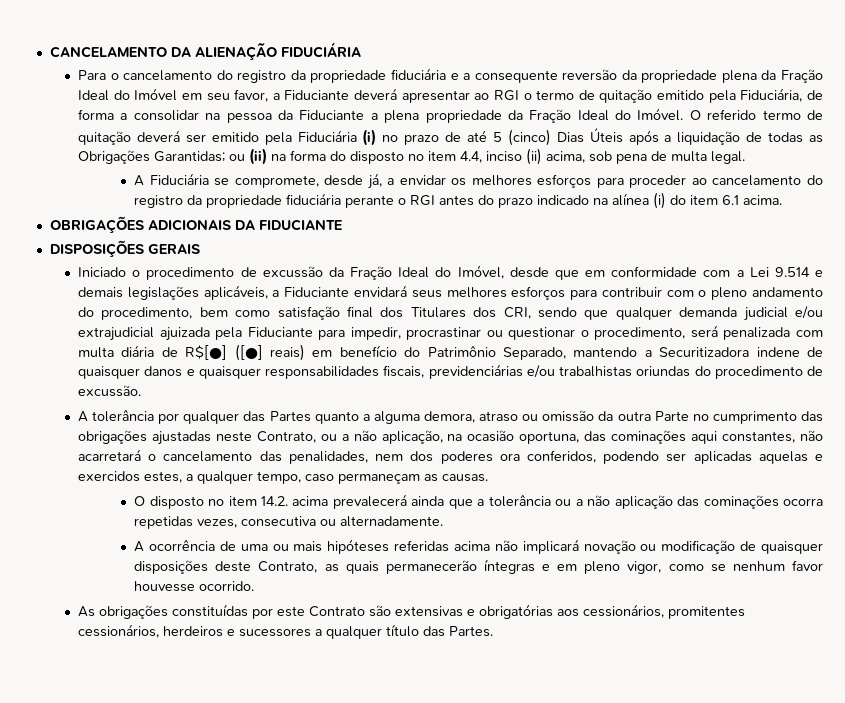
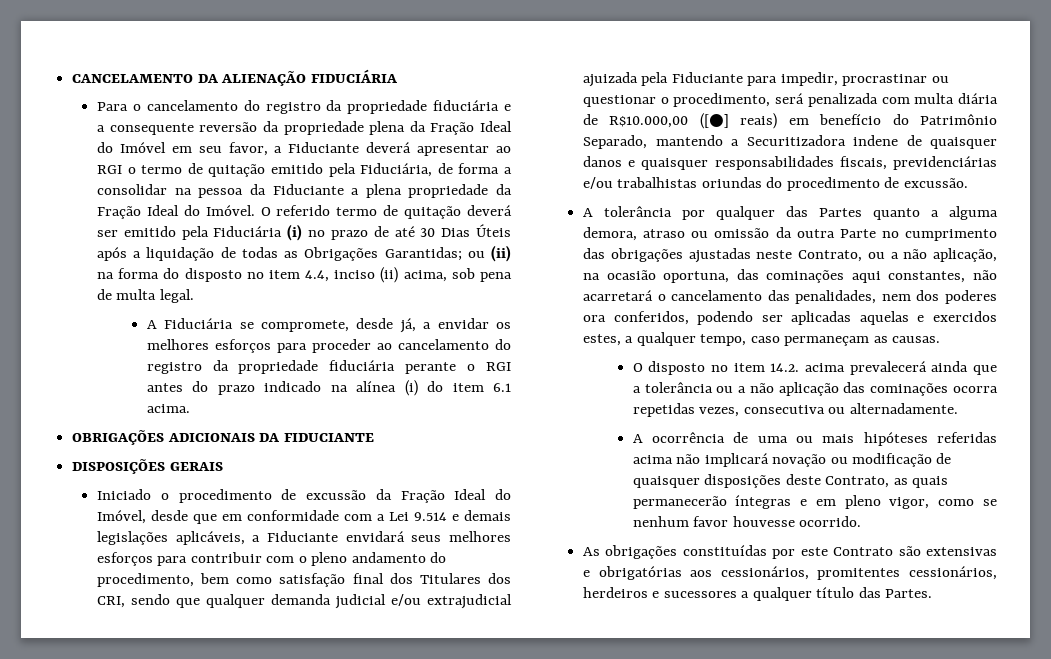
- O referido termo de quitação deverá ser emitido pela Fiduciária (i) no prazo de até 5 (cinco) Dias Úteis após a liquidação de todas as Obrigações Garantidas; ou (ii) na forma do disposto no item 4.4, inciso (ii) acima, sob pena de multa legal.
+ O referido termo de quitação deverá ser emitido pela Fiduciária (i) no prazo de até 30 Dias Úteis após a liquidação de todas as Obrigações Garantidas; ou (ii) na forma do disposto no item 4.4, inciso (ii) acima, sob pena de multa legal.
- Iniciado o procedimento de excussão da Fração Ideal do Imóvel, desde que em conformidade com a Lei 9.514 e demais legislações aplicáveis, a Fiduciante envidará seus melhores esforços para contribuir com o pleno andamento do procedimento, bem como satisfação final dos Titulares dos CRI, sendo que qualquer demanda judicial e/ou extrajudicial ajuizada pela Fiduciante para impedir, procrastinar ou questionar o procedimento, será penalizada com multa diária de R$[●] ([●] reais) em benefício do Patrimônio Separado, mantendo a Securitizadora indene de quaisquer danos e quaisquer responsabilidades fiscais, previdenciárias e/ou trabalhistas oriundas do procedimento de excussão.
+ Iniciado o procedimento de excussão da Fração Ideal do Imóvel, desde que em conformidade com a Lei 9.514 e demais legislações aplicáveis, a Fiduciante envidará seus melhores esforços para contribuir com o pleno andamento do procedimento, bem como satisfação final dos Titulares dos CRI, sendo que qualquer demanda judicial e/ou extrajudicial ajuizada pela Fiduciante para impedir, procrastinar ou questionar o procedimento, será penalizada com multa diária de R$10.000,00 ([●] reais) em benefício do Patrimônio Separado, mantendo a Securitizadora indene de quaisquer danos e quaisquer responsabilidades fiscais, previdenciárias e/ou trabalhistas oriundas do procedimento de excussão.

